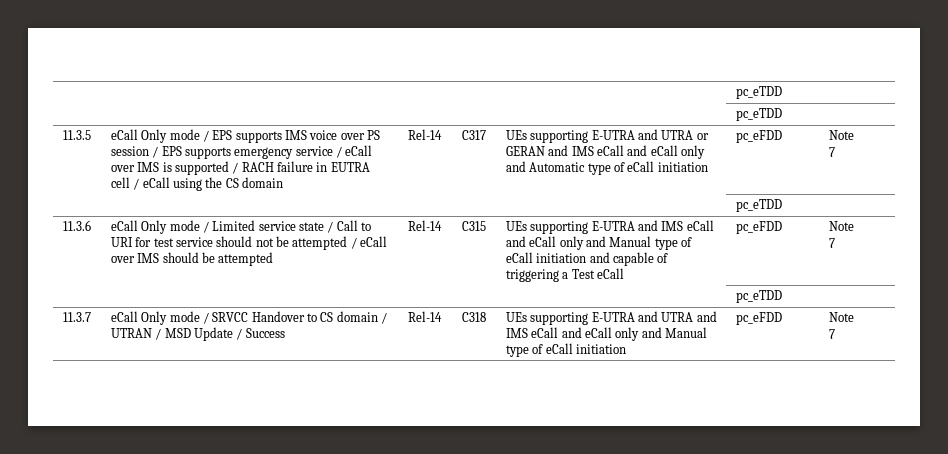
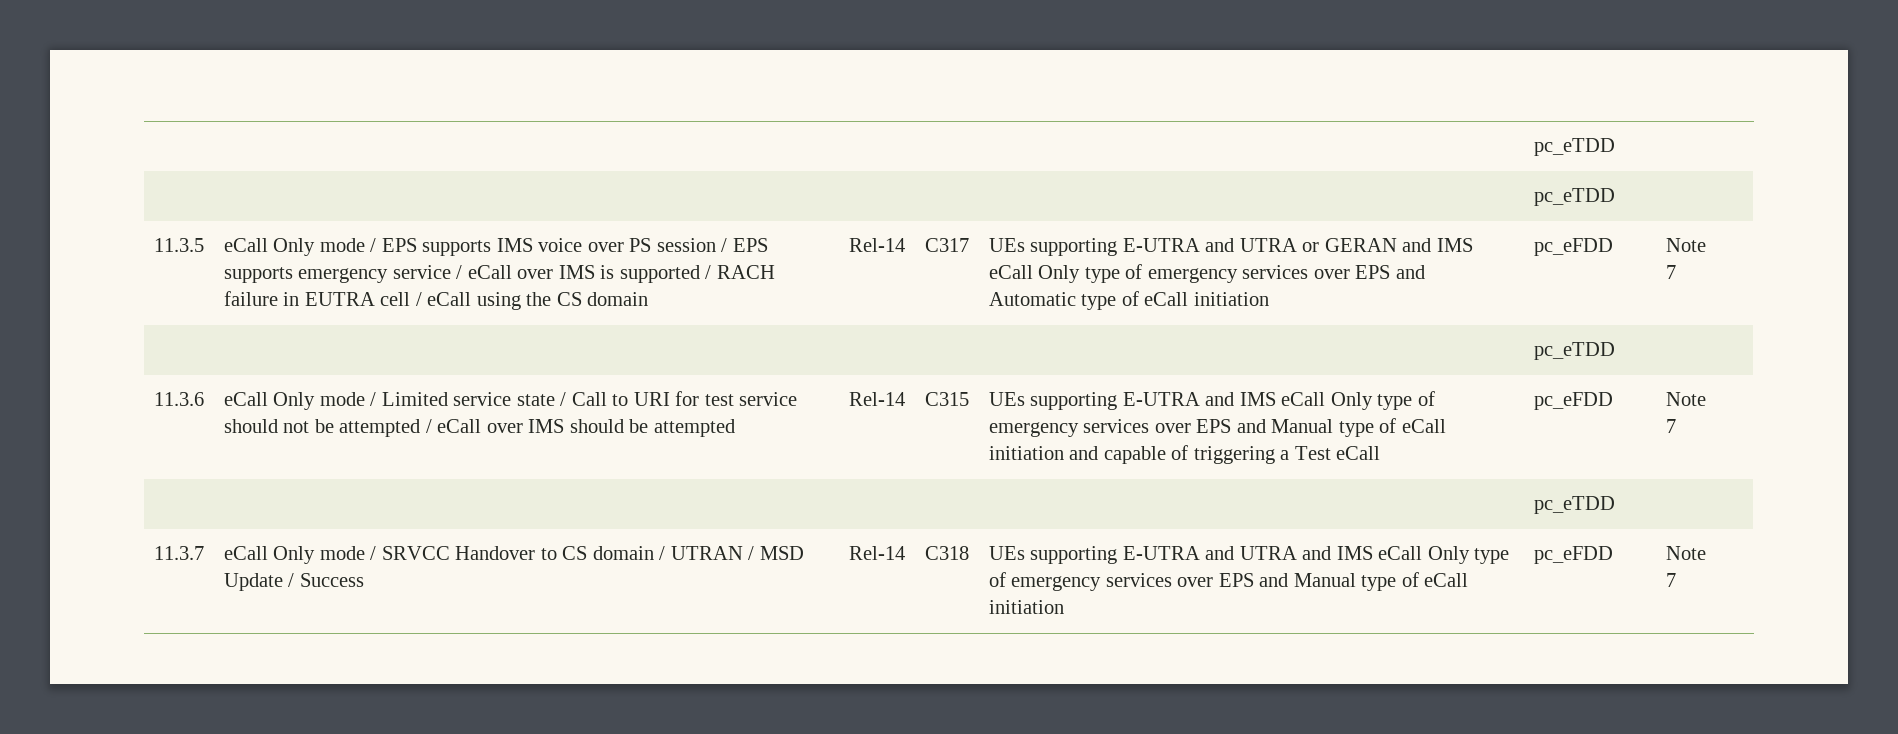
- UEs supporting E-UTRA and UTRA or GERAN and IMS eCall and eCall only and Automatic type of eCall initiation
+ UEs supporting E-UTRA and UTRA or GERAN and IMS eCall Only type of emergency services over EPS and Automatic type of eCall initiation
- UEs supporting E-UTRA and IMS eCall and eCall only and Manual type of eCall initiation and capable of triggering a Test eCall
+ UEs supporting E-UTRA and IMS eCall Only type of emergency services over EPS and Manual type of eCall initiation and capable of triggering a Test eCall
- UEs supporting E-UTRA and UTRA and IMS eCall and eCall only and Manual type of eCall initiation
+ UEs supporting E-UTRA and UTRA and IMS eCall Only type of emergency services over EPS and Manual type of eCall initiation

